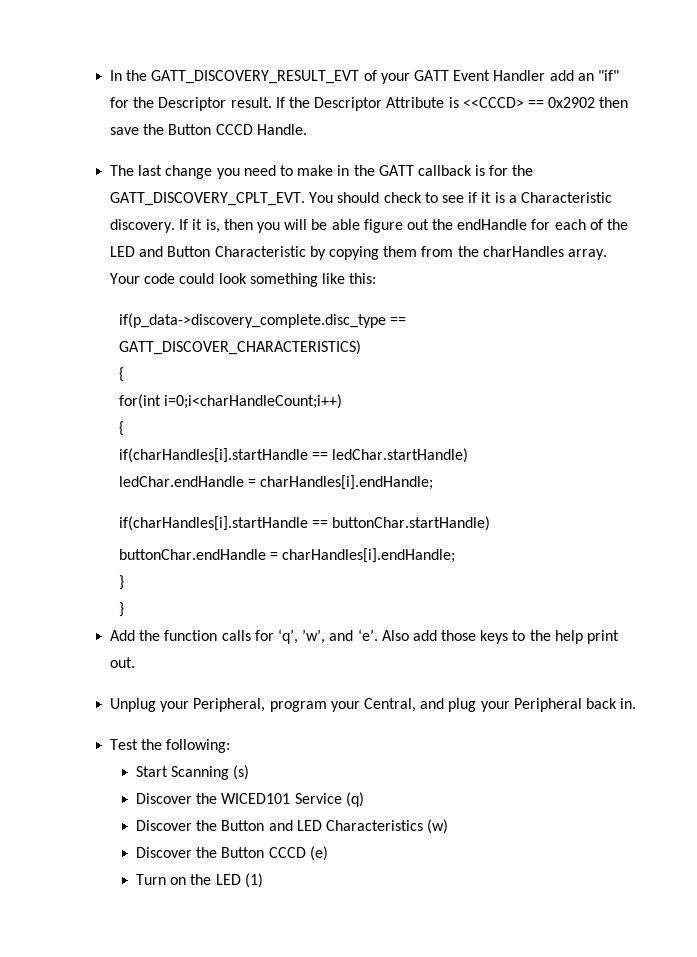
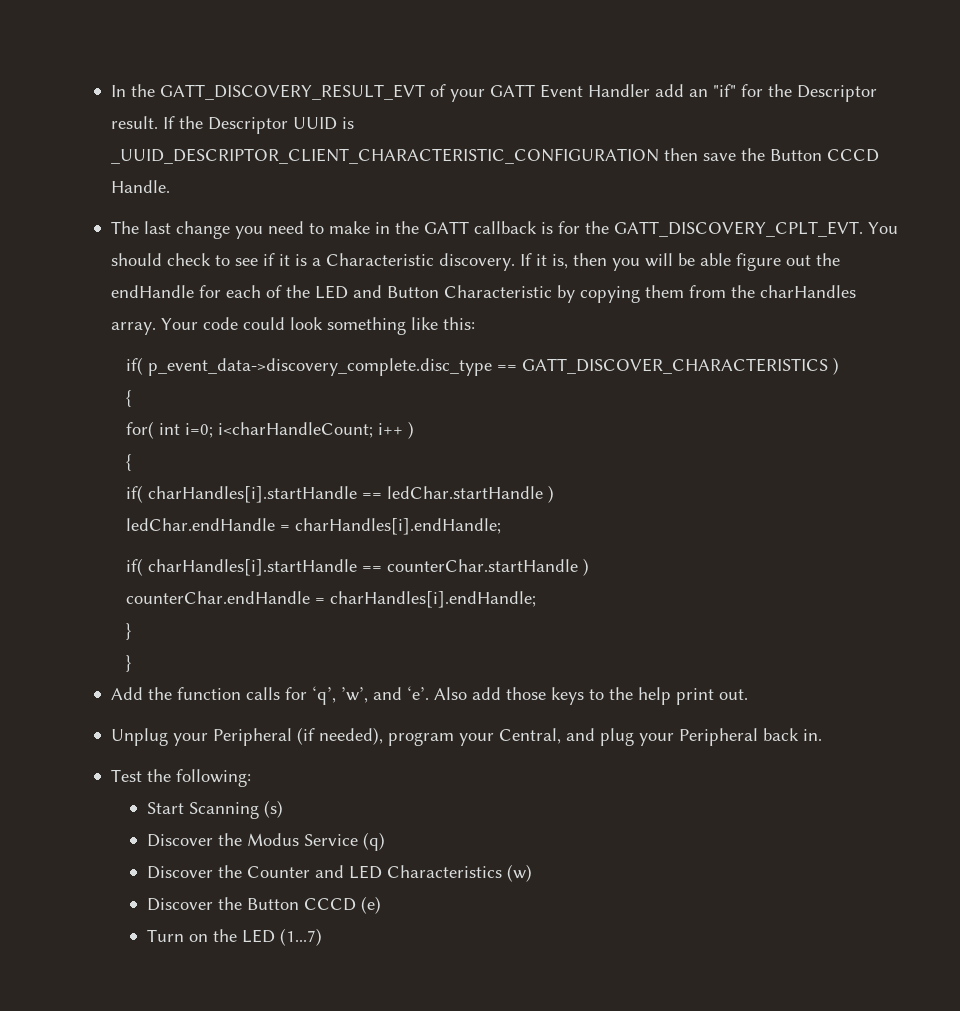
- If the Descriptor Attribute is <<CCCD> == 0x2902 then save the Button CCCD Handle.
+ If the Descriptor UUID is _UUID_DESCRIPTOR_CLIENT_CHARACTERISTIC_CONFIGURATION then save the Button CCCD Handle.
- if(p_data->discovery_complete.disc_type == GATT_DISCOVER_CHARACTERISTICS)
+ if( p_event_data->discovery_complete.disc_type == GATT_DISCOVER_CHARACTERISTICS )
  {
- for(int i=0;i<charHandleCount;i++)
+ for( int i=0; i<charHandleCount; i++ )
  {
- if(charHandles[i].startHandle == ledChar.startHandle)
+ if( charHandles[i].startHandle == ledChar.startHandle )
  ledChar.endHandle = charHandles[i].endHandle;
- if(charHandles[i].startHandle == buttonChar.startHandle)
- buttonChar.endHandle = charHandles[i].endHandle;
+ if( charHandles[i].startHandle == counterChar.startHandle )
+ counterChar.endHandle = charHandles[i].endHandle;
- Unplug your Peripheral, program your Central, and plug your Peripheral back in.
+ Unplug your Peripheral (if needed), program your Central, and plug your Peripheral back in.
- Discover the WICED101 Service (q)
+ Discover the Modus Service (q)
- Discover the Button and LED Characteristics (w)
+ Discover the Counter and LED Characteristics (w)
- Turn on the LED (1)
+ Turn on the LED (1...7)

